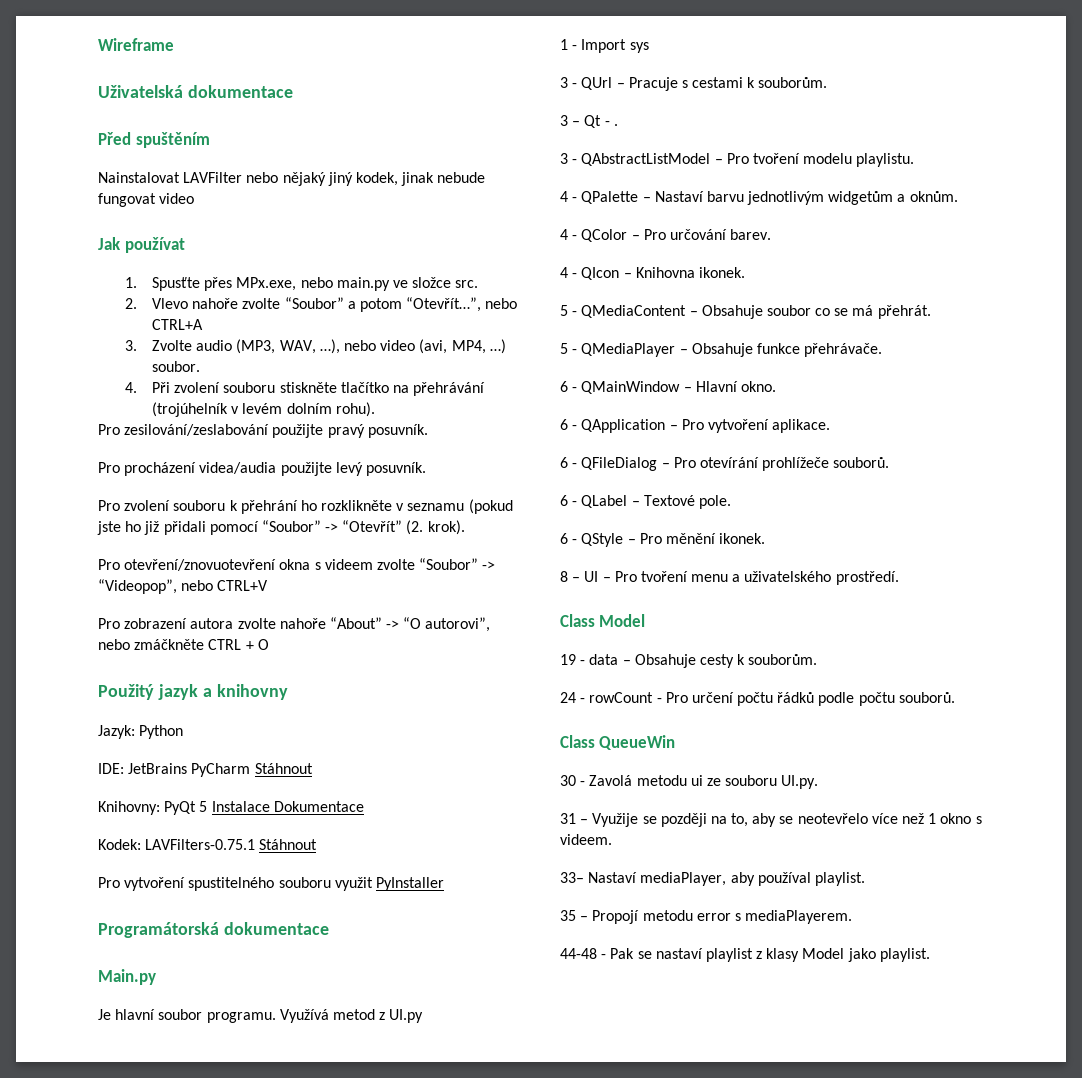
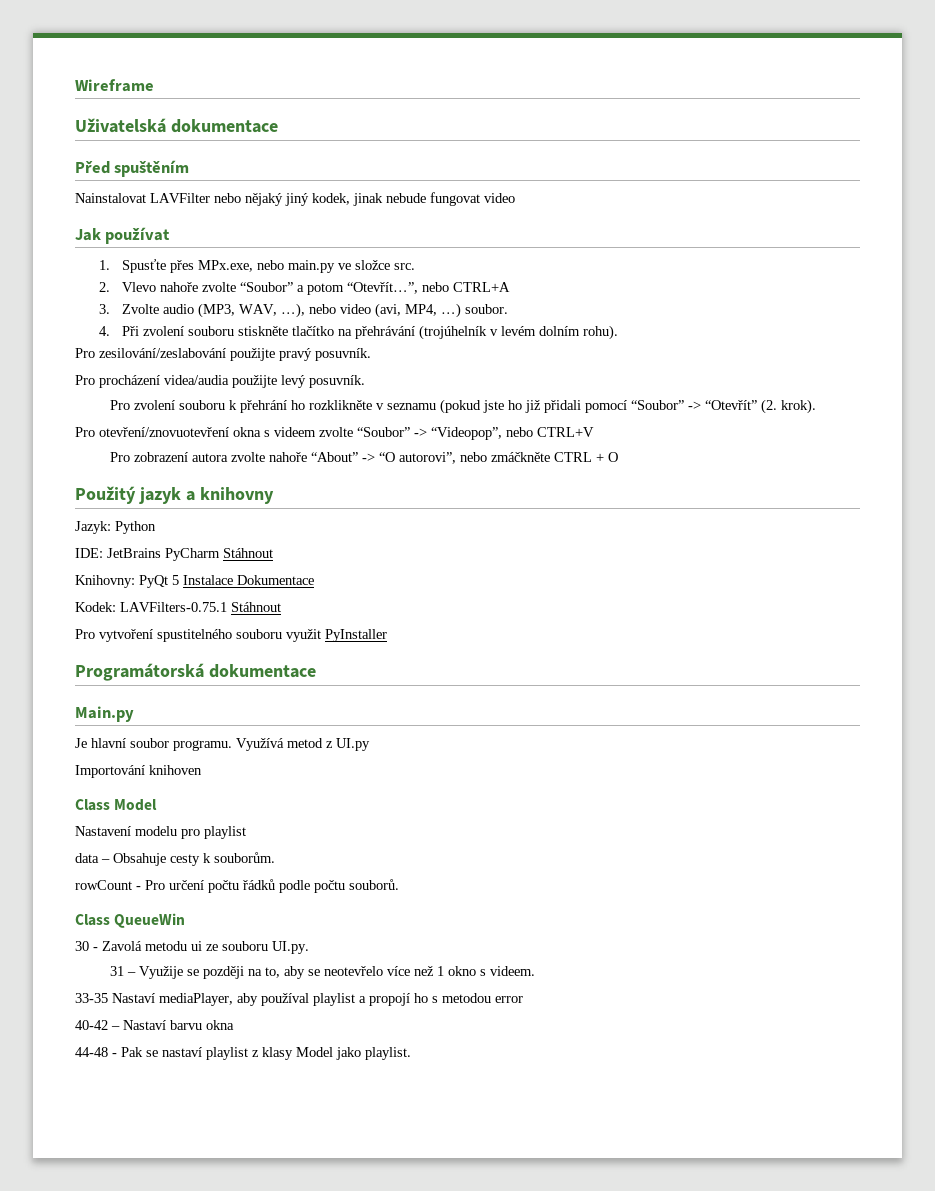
- 1 - Import sys
- 3 - QUrl – Pracuje s cestami k souborům.
- 3 – Qt - .
- 3 - QAbstractListModel – Pro tvoření modelu playlistu.
- 4 - QPalette – Nastaví barvu jednotlivým widgetům a oknům.
- 4 - QColor – Pro určování barev.
- 4 - QIcon – Knihovna ikonek.
- 5 - QMediaContent – Obsahuje soubor co se má přehrát.
- 5 - QMediaPlayer – Obsahuje funkce přehrávače.
- 6 - QMainWindow – Hlavní okno.
- 6 - QApplication – Pro vytvoření aplikace.
- 6 - QFileDialog – Pro otevírání prohlížeče souborů.
- 6 - QLabel – Textové pole.
- 6 - QStyle – Pro měnění ikonek.
- 8 – UI – Pro tvoření menu a uživatelského prostředí.
+ Importování knihoven
  Class Model
- 19 - data – Obsahuje cesty k souborům.
+ Nastavení modelu pro playlist
+ data – Obsahuje cesty k souborům.
- 24 - rowCount - Pro určení počtu řádků podle počtu souborů.
+ rowCount - Pro určení počtu řádků podle počtu souborů.
- 33– Nastaví mediaPlayer, aby používal playlist.
- 35 – Propojí metodu error s mediaPlayerem.
+ 33-35 Nastaví mediaPlayer, aby používal playlist a propojí ho s metodou error
+ 40-42 – Nastaví barvu okna

